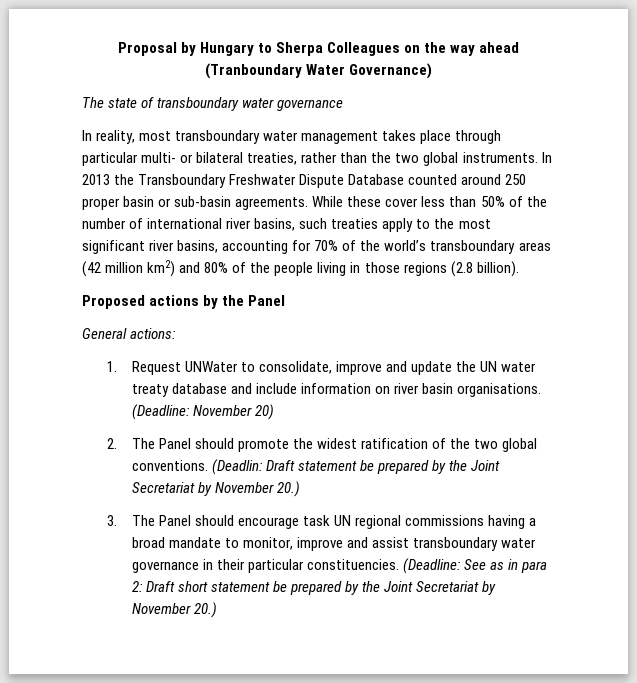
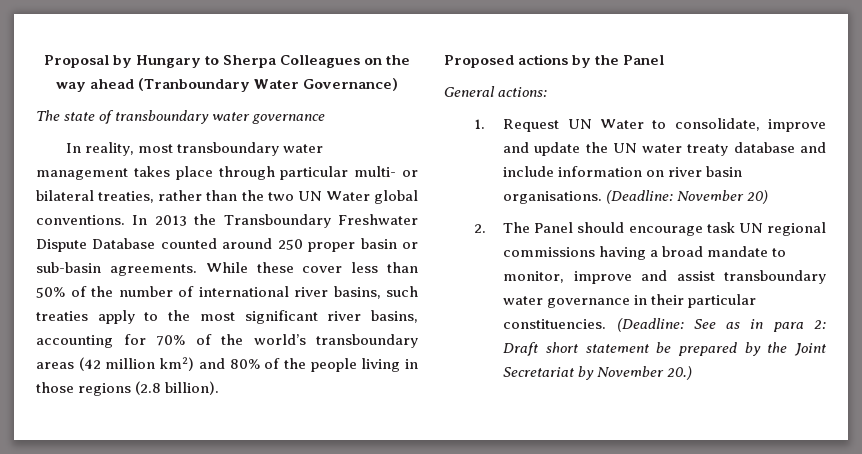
- In reality, most transboundary water management takes place through particular multi- or bilateral treaties, rather than the two global instruments.
+ In reality, most transboundary water management takes place through particular multi- or bilateral treaties, rather than the two UN Water global conventions.
- 1. Request UNWater to consolidate, improve and update the UN water treaty database and include information on river basin organisations.
+ 1. Request UN Water to consolidate, improve and update the UN water treaty database and include information on river basin organisations.
- 2. The Panel should promote the widest ratification of the two global conventions. (Deadlin: Draft statement be prepared by the Joint Secretariat by November 20.)
- 3. The Panel should encourage task UN regional commissions having a broad mandate to monitor, improve and assist transboundary water governance in their particular constituencies.
+ 2. The Panel should encourage task UN regional commissions having a broad mandate to monitor, improve and assist transboundary water governance in their particular constituencies.

